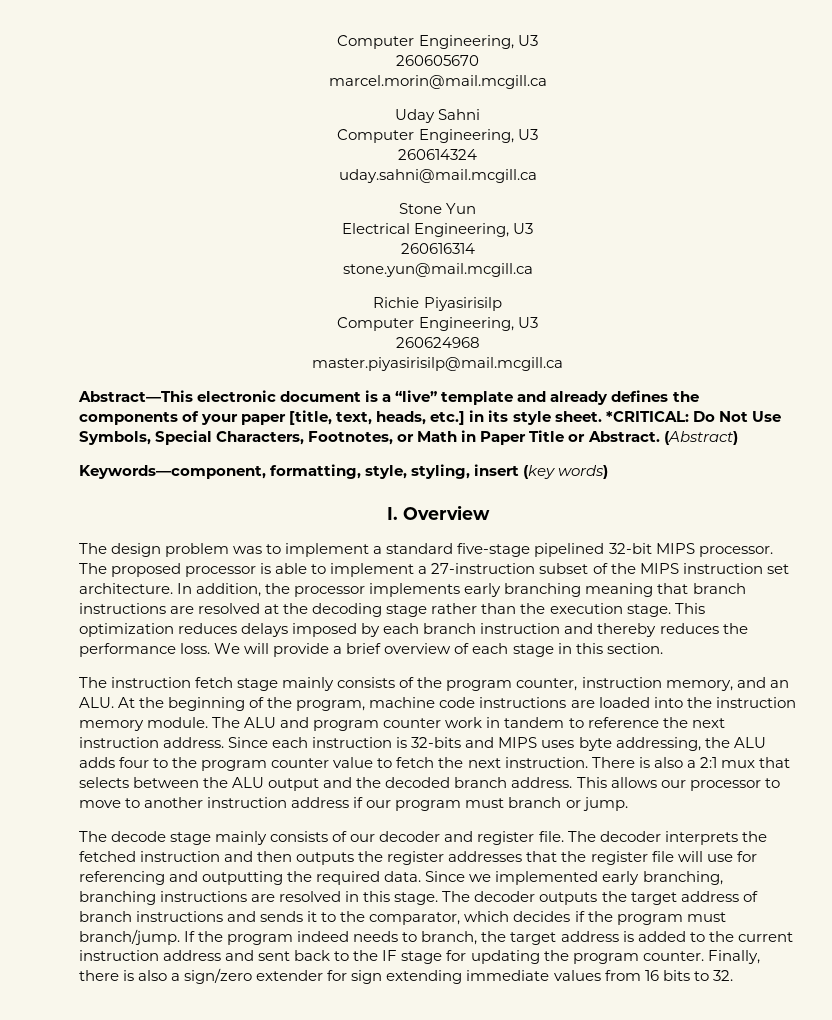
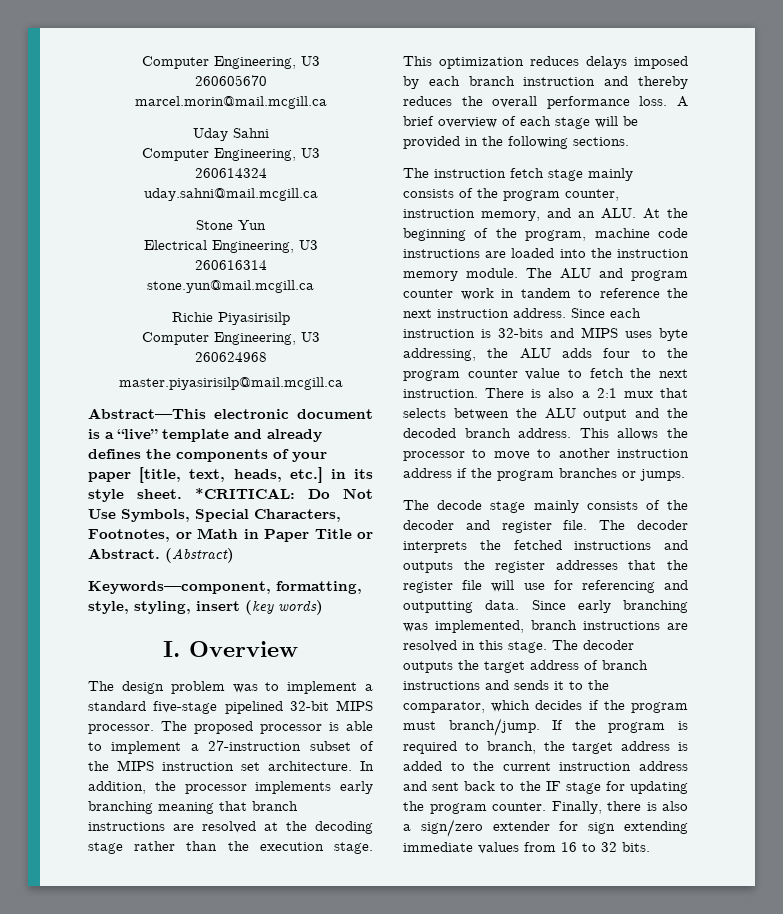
- This optimization reduces delays imposed by each branch instruction and thereby reduces the performance loss.
+ This optimization reduces delays imposed by each branch instruction and thereby reduces the overall performance loss.
- We will provide a brief overview of each stage in this section.
+ A brief overview of each stage will be provided in the following sections.
- This allows our processor to move to another instruction address if our program must branch or jump.
+ This allows the processor to move to another instruction address if the program branches or jumps.
- The decode stage mainly consists of our decoder and register file.
+ The decode stage mainly consists of the decoder and register file.
- The decoder interprets the fetched instruction and then outputs the register addresses that the register file will use for referencing and outputting the required data. Since we implemented early branching, branching instructions are resolved in this stage.
+ The decoder interprets the fetched instructions and outputs the register addresses that the register file will use for referencing and outputting data. Since early branching was implemented, branch instructions are resolved in this stage.
- If the program indeed needs to branch, the target address is added to the current instruction address and sent back to the IF stage for updating the program counter.
+ If the program is required to branch, the target address is added to the current instruction address and sent back to the IF stage for updating the program counter.
- Finally, there is also a sign/zero extender for sign extending immediate values from 16 bits to 32.
+ Finally, there is also a sign/zero extender for sign extending immediate values from 16 to 32 bits.

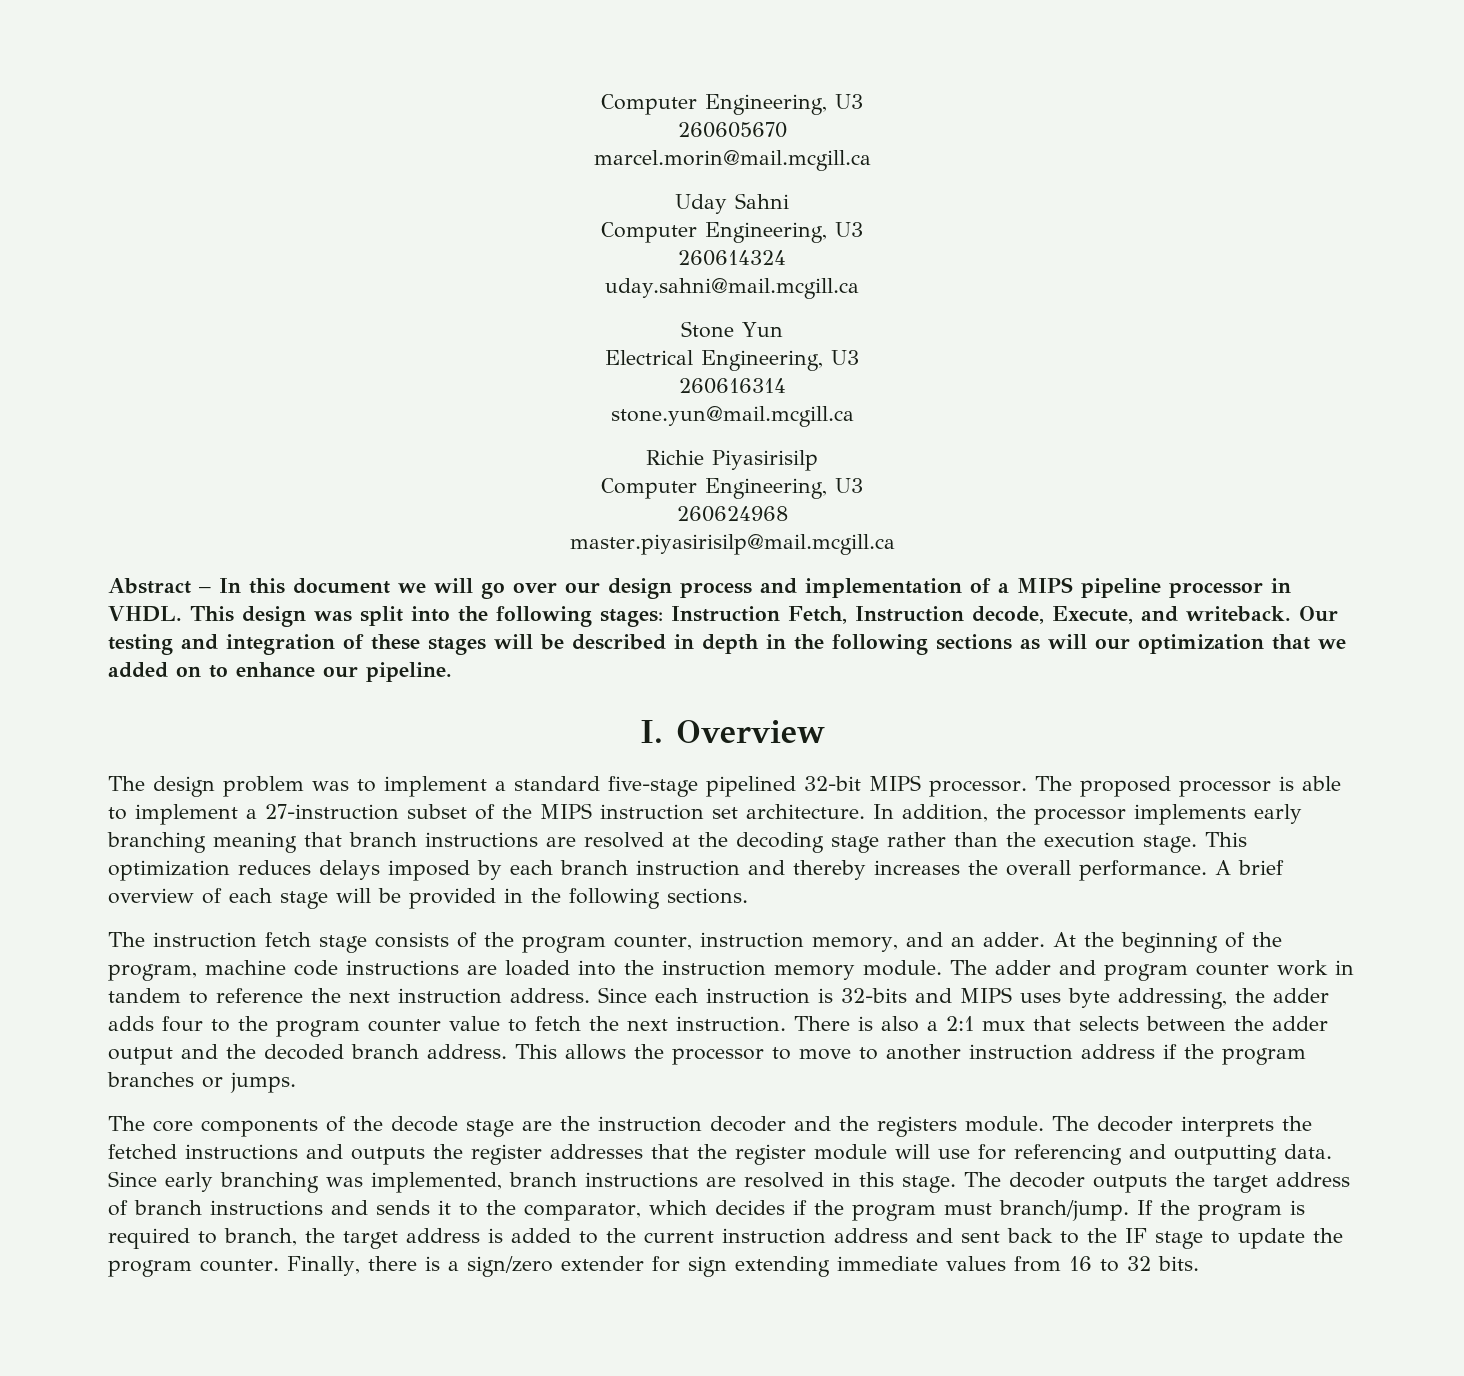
- Abstract—This electronic document is a “live” template and already defines the components of your paper [title, text, heads, etc.] in its style sheet. *CRITICAL: Do Not Use Symbols, Special Characters, Footnotes, or Math in Paper Title or Abstract. (Abstract)
- Keywords—component, formatting, style, styling, insert (key words)
+ Abstract – In this document we will go over our design process and implementation of a MIPS pipeline processor in VHDL. This design was split into the following stages: Instruction Fetch, Instruction decode, Execute, and writeback. Our testing and integration of these stages will be described in depth in the following sections as will our optimization that we added on to enhance our pipeline.
- This optimization reduces delays imposed by each branch instruction and thereby reduces the overall performance loss.
+ This optimization reduces delays imposed by each branch instruction and thereby increases the overall performance.
- The instruction fetch stage mainly consists of the program counter, instruction memory, and an ALU. At the beginning of the program, machine code instructions are loaded into the instruction memory module.
+ The instruction fetch stage consists of the program counter, instruction memory, and an adder. At the beginning of the program, machine code instructions are loaded into the instruction memory module.
- The ALU and program counter work in tandem to reference the next instruction address.
+ The adder and program counter work in tandem to reference the next instruction address.
- Since each instruction is 32-bits and MIPS uses byte addressing, the ALU adds four to the program counter value to fetch the next instruction.
+ Since each instruction is 32-bits and MIPS uses byte addressing, the adder adds four to the program counter value to fetch the next instruction.
- There is also a 2:1 mux that selects between the ALU output and the decoded branch address.
+ There is also a 2:1 mux that selects between the adder output and the decoded branch address.
- The decode stage mainly consists of the decoder and register file.
+ The core components of the decode stage are the instruction decoder and the registers module.
- The decoder interprets the fetched instructions and outputs the register addresses that the register file will use for referencing and outputting data.
+ The decoder interprets the fetched instructions and outputs the register addresses that the register module will use for referencing and outputting data.
- If the program is required to branch, the target address is added to the current instruction address and sent back to the IF stage for updating the program counter.
+ If the program is required to branch, the target address is added to the current instruction address and sent back to the IF stage to update the program counter.
- Finally, there is also a sign/zero extender for sign extending immediate values from 16 to 32 bits.
+ Finally, there is a sign/zero extender for sign extending immediate values from 16 to 32 bits.

